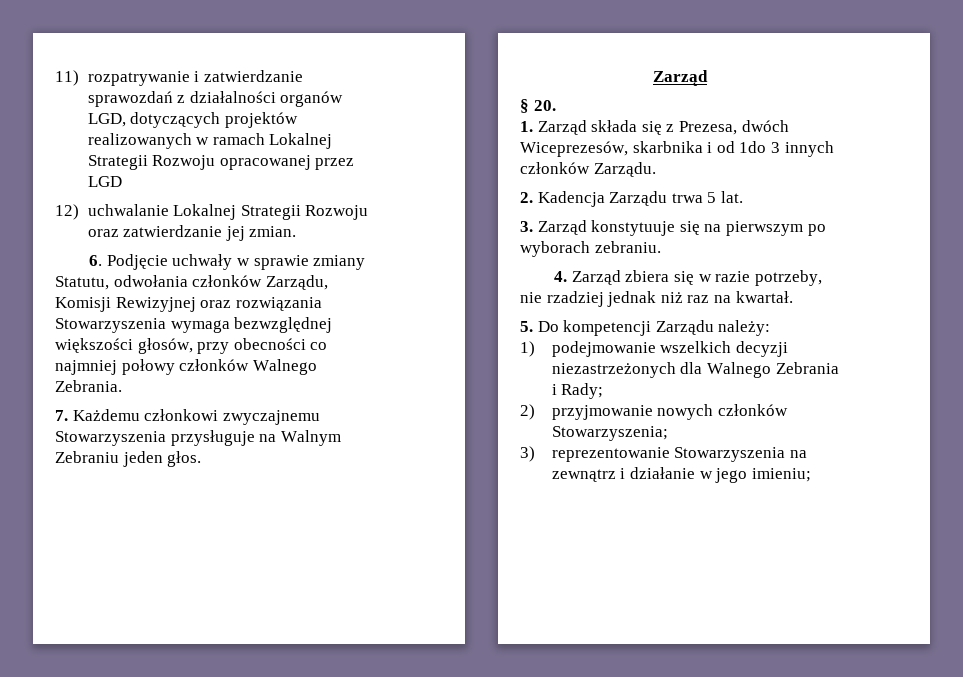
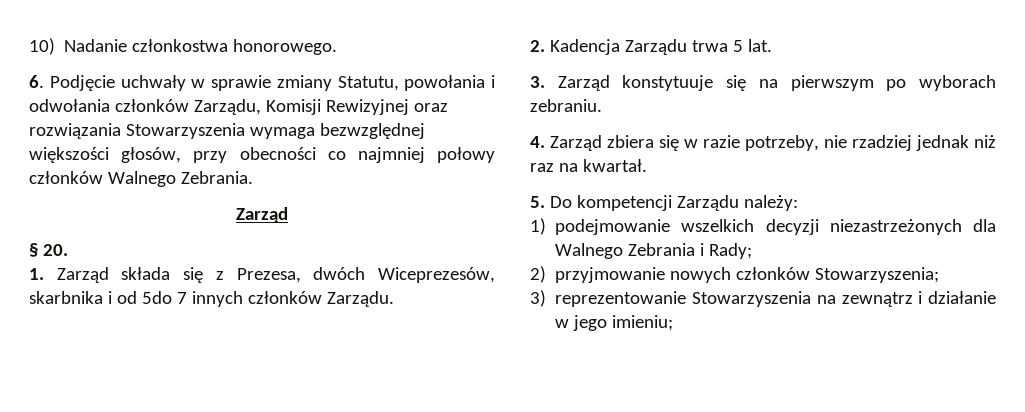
- 11) rozpatrywanie i zatwierdzanie sprawozdań z działalności organów LGD, dotyczących projektów realizowanych w ramach Lokalnej Strategii Rozwoju opracowanej przez LGD
- 12) uchwalanie Lokalnej Strategii Rozwoju oraz zatwierdzanie jej zmian.
+ 10) Nadanie członkostwa honorowego.
- 6. Podjęcie uchwały w sprawie zmiany Statutu, odwołania członków Zarządu, Komisji Rewizyjnej oraz rozwiązania Stowarzyszenia wymaga bezwzględnej większości głosów, przy obecności co najmniej połowy członków Walnego Zebrania.
+ 6. Podjęcie uchwały w sprawie zmiany Statutu, powołania i odwołania członków Zarządu, Komisji Rewizyjnej oraz rozwiązania Stowarzyszenia wymaga bezwzględnej większości głosów, przy obecności co najmniej połowy członków Walnego Zebrania.
- 7. Każdemu członkowi zwyczajnemu Stowarzyszenia przysługuje na Walnym Zebraniu jeden głos.
- 1. Zarząd składa się z Prezesa, dwóch Wiceprezesów, skarbnika i od 1do 3 innych członków Zarządu.
+ 1. Zarząd składa się z Prezesa, dwóch Wiceprezesów, skarbnika i od 5do 7 innych członków Zarządu.

